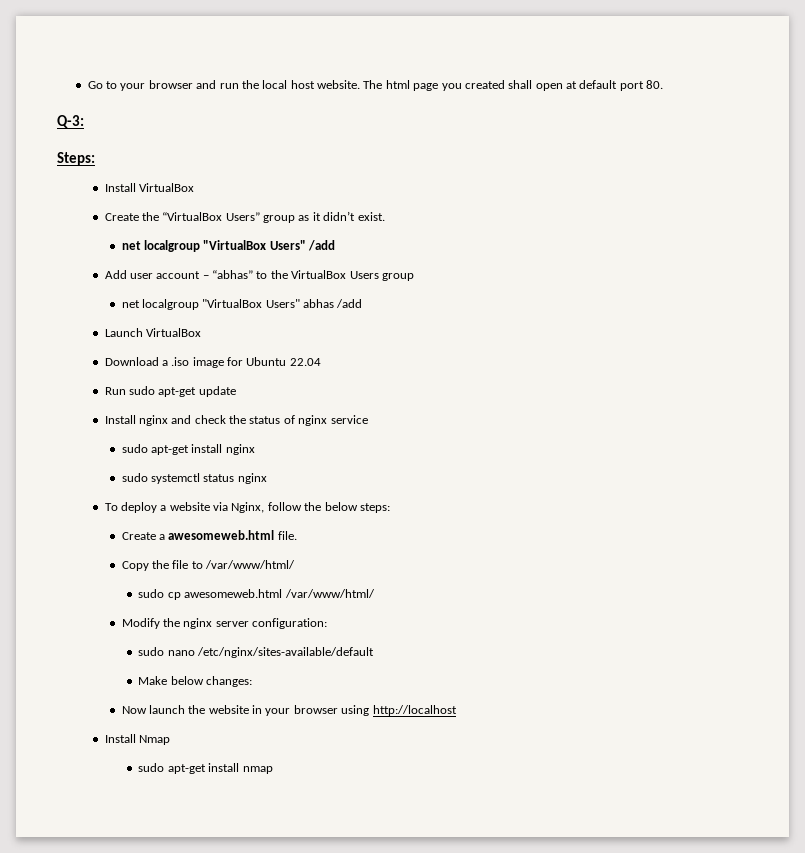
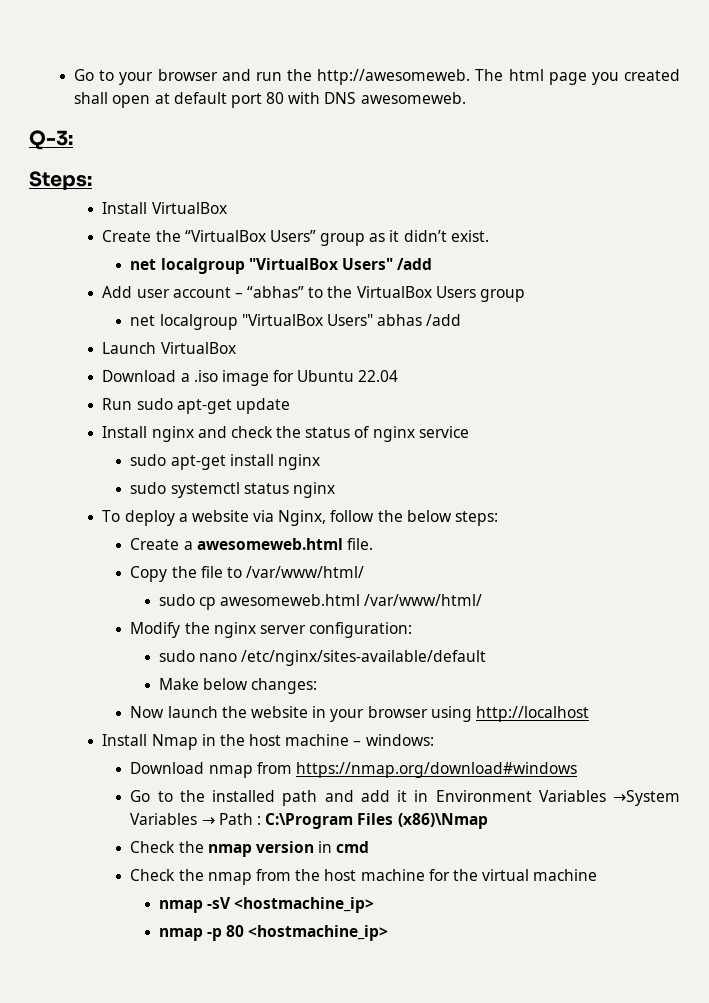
- Go to your browser and run the local host website.
+ Go to your browser and run the http://awesomeweb.
- The html page you created shall open at default port 80.
+ The html page you created shall open at default port 80 with DNS awesomeweb.
- Install Nmap
- sudo apt-get install nmap
+ Install Nmap in the host machine – windows:
+ Download nmap from https://nmap.org/download#windows
+ Go to the installed path and add it in Environment Variables →System Variables → Path : C:\Program Files (x86)\Nmap
+ Check the nmap version in cmd
+ Check the nmap from the host machine for the virtual machine
+ nmap -sV <hostmachine_ip>
+ nmap -p 80 <hostmachine_ip>

